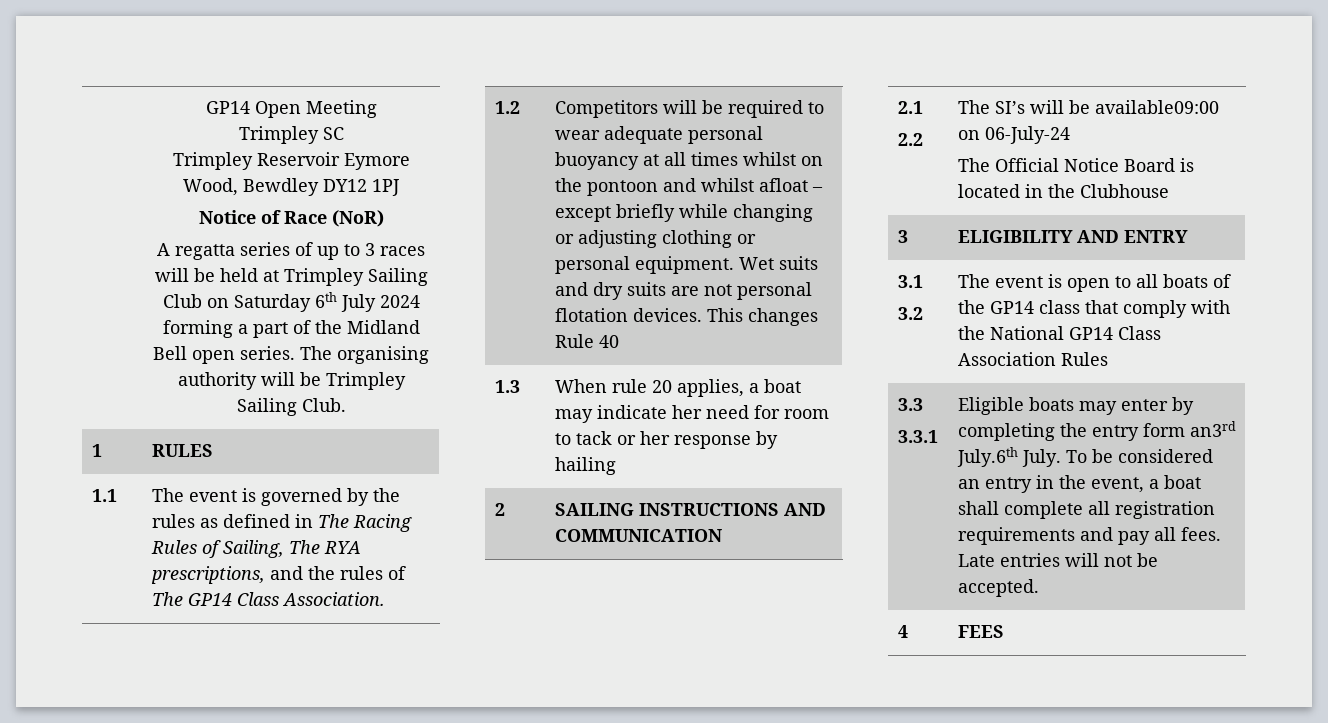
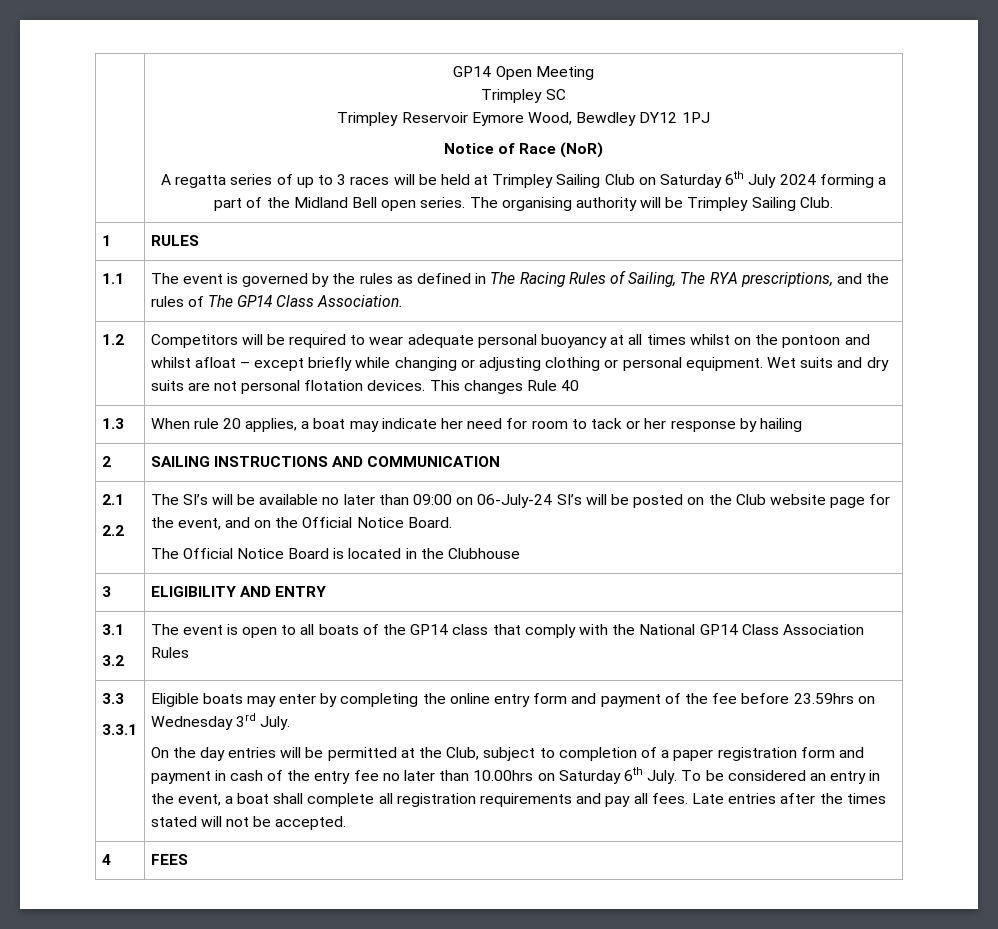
  2.1
- 2.2 | The SI’s will be available09:00 on 06-July-24
+ 2.2 | The SI’s will be available no later than 09:00 on 06-July-24 SI’s will be posted on the Club website page for the event, and on the Official Notice Board.
- Eligible boats may enter by completing the entry form an3rd July.6th July.
+ Eligible boats may enter by completing the online entry form and payment of the fee before 23.59hrs on Wednesday 3rd July.
+ On the day entries will be permitted at the Club, subject to completion of a paper registration form and payment in cash of the entry fee no later than 10.00hrs on Saturday 6th July.
- Late entries will not be accepted.
+ Late entries after the times stated will not be accepted.

